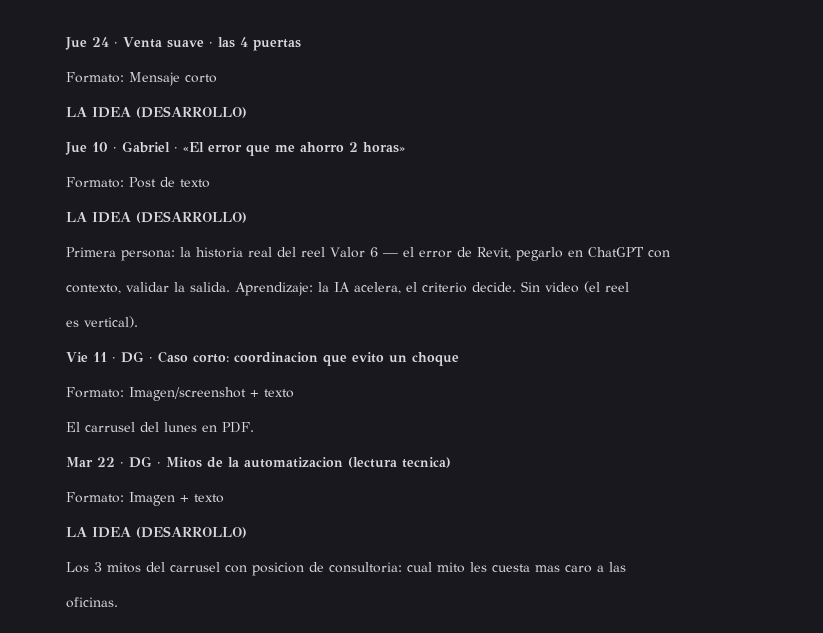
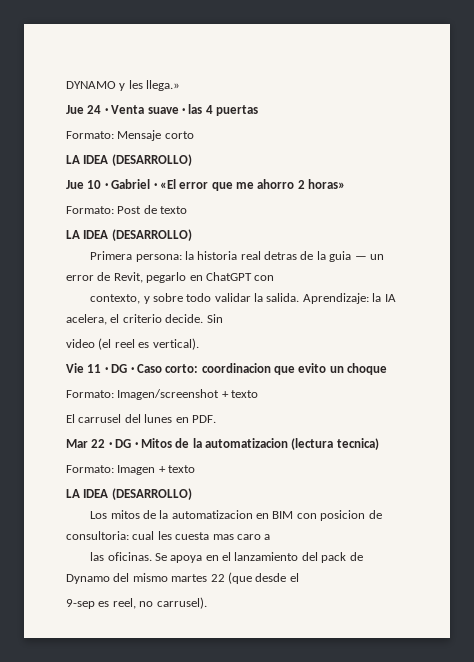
+ DYNAMO y les llega.»
- Primera persona: la historia real del reel Valor 6 — el error de Revit, pegarlo en ChatGPT con
+ Primera persona: la historia real detras de la guia — un error de Revit, pegarlo en ChatGPT con
- contexto, validar la salida.
+ contexto, y sobre todo validar la salida.
- Sin video (el reel
- es vertical).
+ Sin
+ video (el reel es vertical).
- Los 3 mitos del carrusel con posicion de consultoria: cual mito les cuesta mas caro a las
- oficinas.
+ Los mitos de la automatizacion en BIM con posicion de consultoria: cual les cuesta mas caro a
+ las oficinas. Se apoya en el lanzamiento del pack de Dynamo del mismo martes 22 (que desde el
+ 9-sep es reel, no carrusel).

